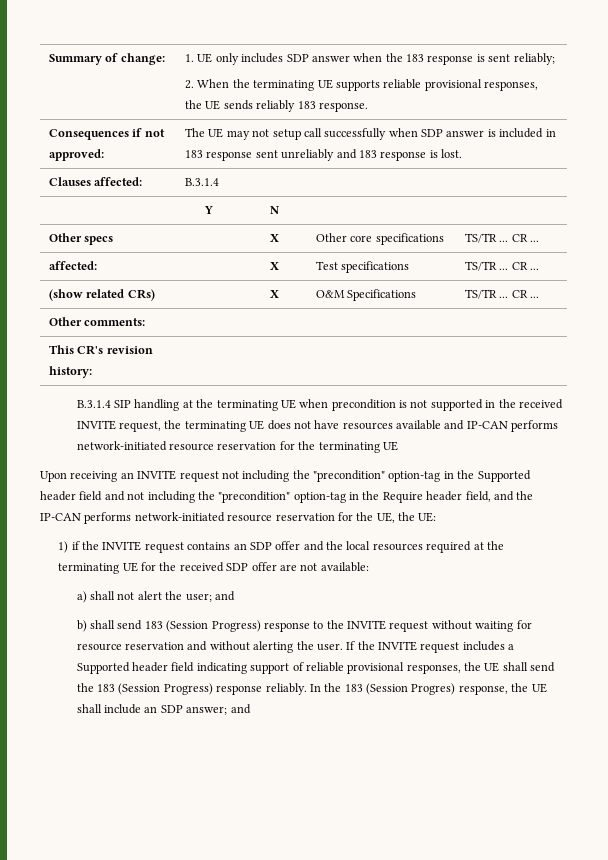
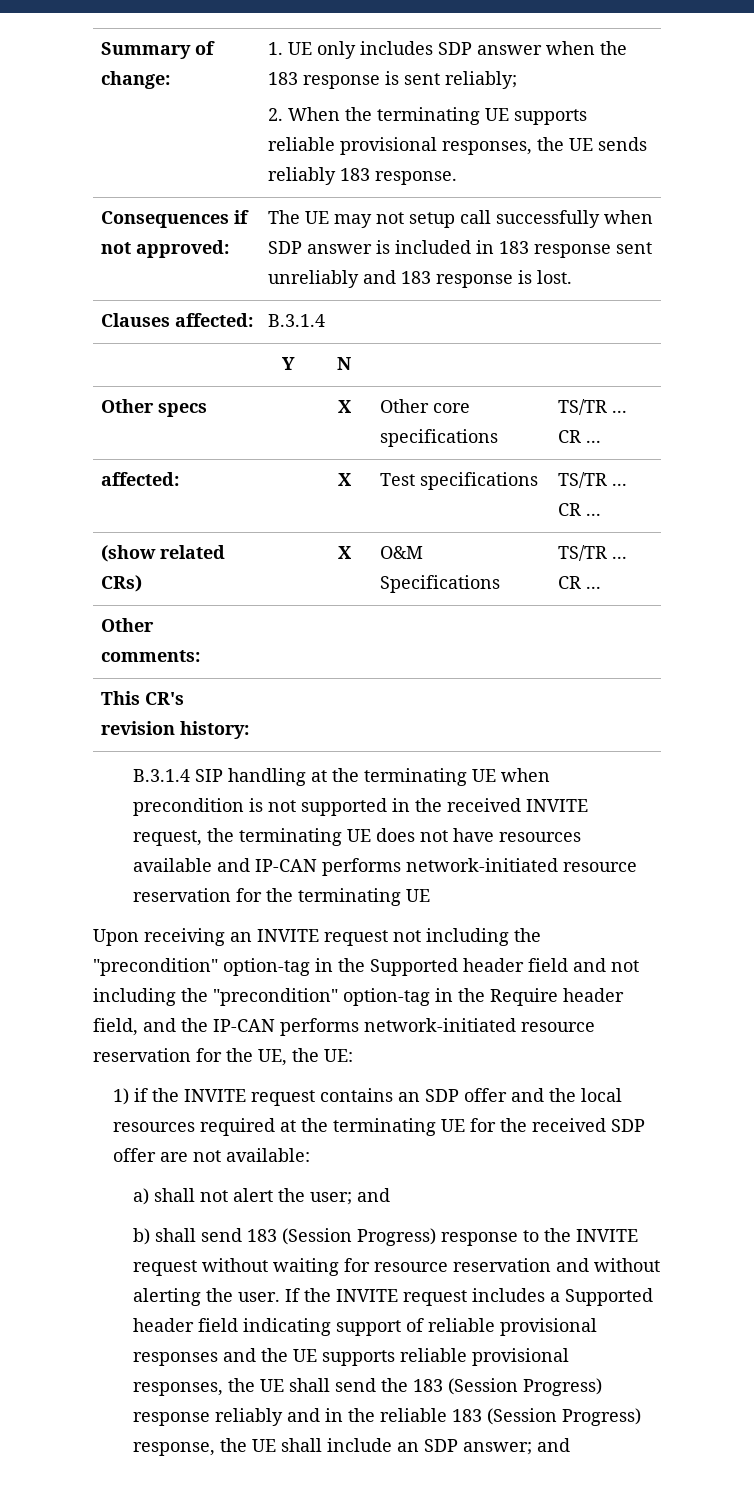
- If the INVITE request includes a Supported header field indicating support of reliable provisional responses, the UE shall send the 183 (Session Progress) response reliably. In the 183 (Session Progres) response, the UE shall include an SDP answer; and
+ If the INVITE request includes a Supported header field indicating support of reliable provisional responses and the UE supports reliable provisional responses, the UE shall send the 183 (Session Progress) response reliably and in the reliable 183 (Session Progress) response, the UE shall include an SDP answer; and

